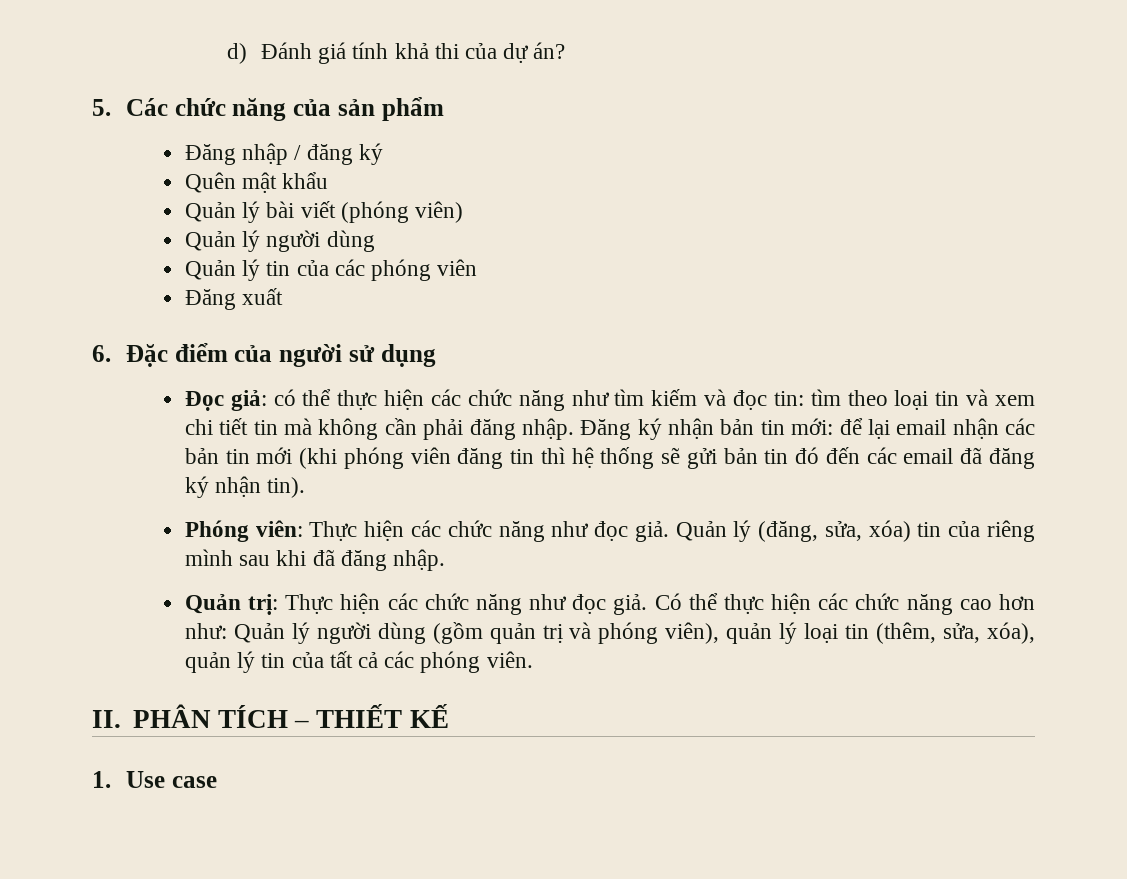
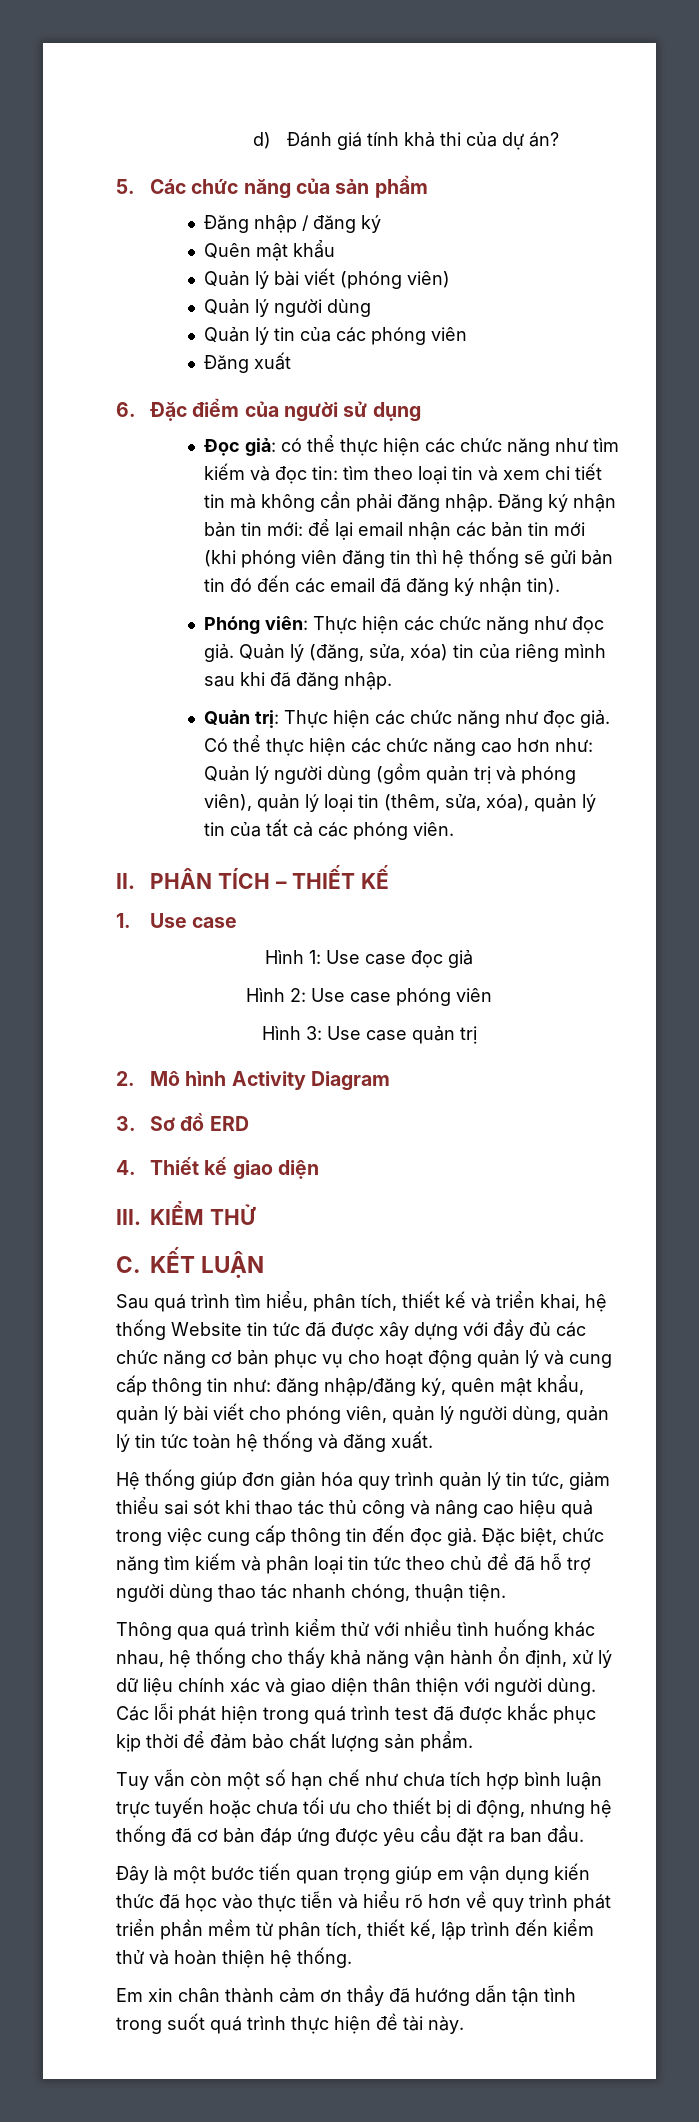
+ Hình 1: Use case đọc giả
+ Hình 2: Use case phóng viên
+ Hình 3: Use case quản trị
+ 2. Mô hình Activity Diagram
+ 3. Sơ đồ ERD
+ 4. Thiết kế giao diện
+ III. KIỂM THỬ
+ C. KẾT LUẬN
+ Sau quá trình tìm hiểu, phân tích, thiết kế và triển khai, hệ thống Website tin tức đã được xây dựng với đầy đủ các chức năng cơ bản phục vụ cho hoạt động quản lý và cung cấp thông tin như: đăng nhập/đăng ký, quên mật khẩu, quản lý bài viết cho phóng viên, quản lý người dùng, quản lý tin tức toàn hệ thống và đăng xuất.
+ Hệ thống giúp đơn giản hóa quy trình quản lý tin tức, giảm thiểu sai sót khi thao tác thủ công và nâng cao hiệu quả trong việc cung cấp thông tin đến đọc giả. Đặc biệt, chức năng tìm kiếm và phân loại tin tức theo chủ đề đã hỗ trợ người dùng thao tác nhanh chóng, thuận tiện.
+ Thông qua quá trình kiểm thử với nhiều tình huống khác nhau, hệ thống cho thấy khả năng vận hành ổn định, xử lý dữ liệu chính xác và giao diện thân thiện với người dùng. Các lỗi phát hiện trong quá trình test đã được khắc phục kịp thời để đảm bảo chất lượng sản phẩm.
+ Tuy vẫn còn một số hạn chế như chưa tích hợp bình luận trực tuyến hoặc chưa tối ưu cho thiết bị di động, nhưng hệ thống đã cơ bản đáp ứng được yêu cầu đặt ra ban đầu.
+ Đây là một bước tiến quan trọng giúp em vận dụng kiến thức đã học vào thực tiễn và hiểu rõ hơn về quy trình phát triển phần mềm từ phân tích, thiết kế, lập trình đến kiểm thử và hoàn thiện hệ thống.
+ Em xin chân thành cảm ơn thầy đã hướng dẫn tận tình trong suốt quá trình thực hiện đề tài này.

